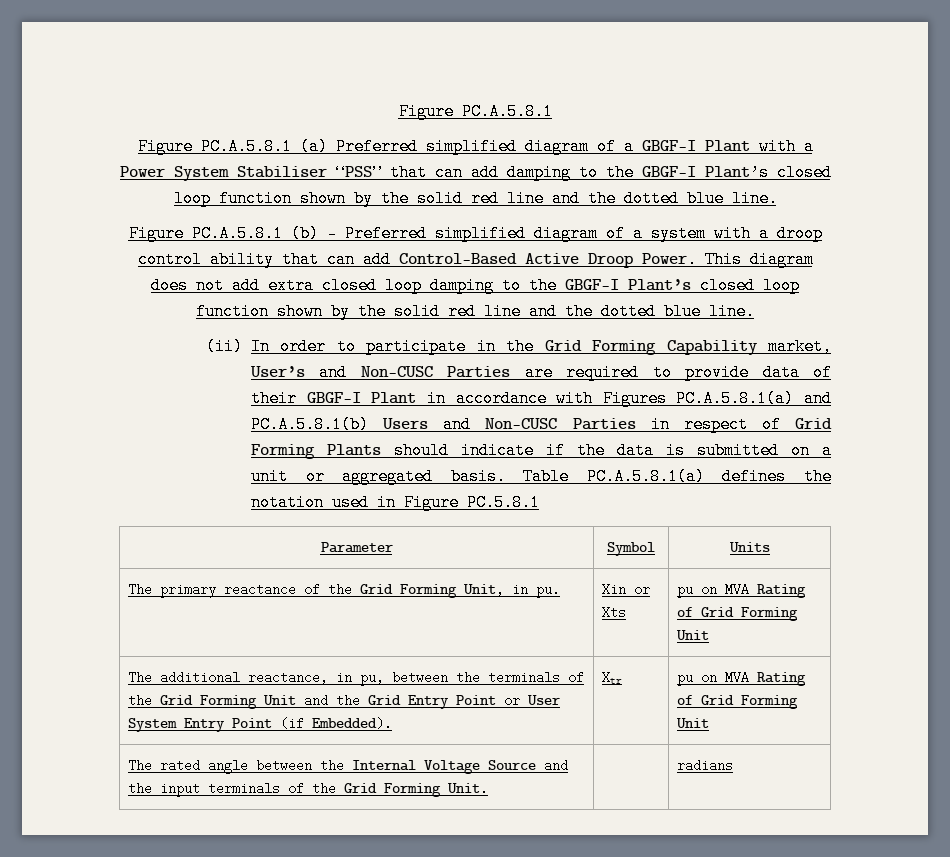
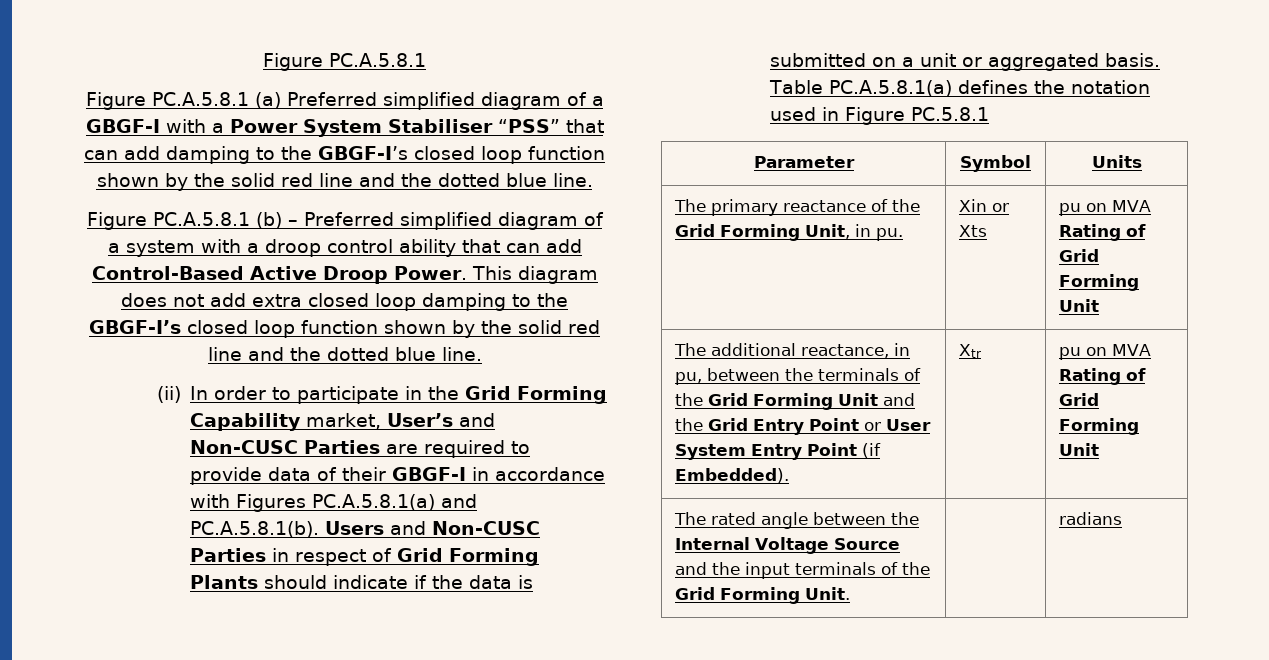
- Figure PC.A.5.8.1 (a) Preferred simplified diagram of a GBGF-I Plant with a Power System Stabiliser “PSS” that can add damping to the GBGF-I Plant’s closed loop function shown by the solid red line and the dotted blue line.
+ Figure PC.A.5.8.1 (a) Preferred simplified diagram of a GBGF-I with a Power System Stabiliser “PSS” that can add damping to the GBGF-I’s closed loop function shown by the solid red line and the dotted blue line.
- This diagram does not add extra closed loop damping to the GBGF-I Plant’s closed loop function shown by the solid red line and the dotted blue line.
+ This diagram does not add extra closed loop damping to the GBGF-I’s closed loop function shown by the solid red line and the dotted blue line.
- (ii) In order to participate in the Grid Forming Capability market, User’s and Non-CUSC Parties are required to provide data of their GBGF-I Plant in accordance with Figures PC.A.5.8.1(a) and PC.A.5.8.1(b) Users and Non-CUSC Parties in respect of Grid Forming Plants should indicate if the data is submitted on a unit or aggregated basis.
+ (ii) In order to participate in the Grid Forming Capability market, User’s and Non-CUSC Parties are required to provide data of their GBGF-I in accordance with Figures PC.A.5.8.1(a) and PC.A.5.8.1(b). Users and Non-CUSC Parties in respect of Grid Forming Plants should indicate if the data is submitted on a unit or aggregated basis.

